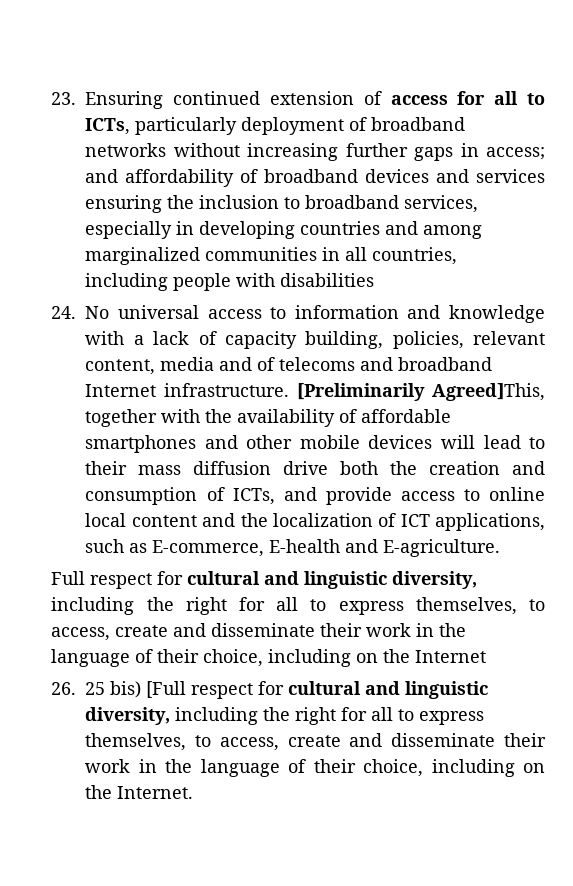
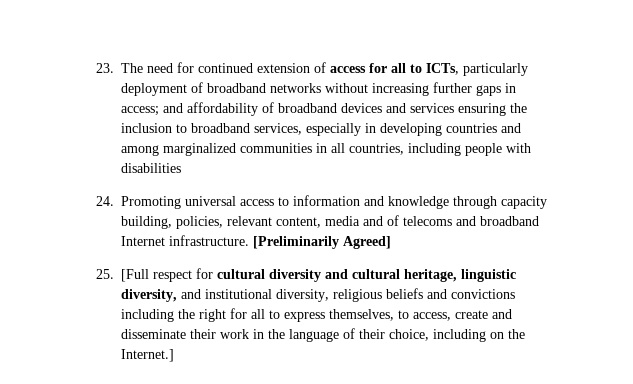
- 23. Ensuring continued extension of access for all to ICTs, particularly deployment of broadband networks without increasing further gaps in access; and affordability of broadband devices and services ensuring the inclusion to broadband services, especially in developing countries and among marginalized communities in all countries, including people with disabilities
+ 23. The need for continued extension of access for all to ICTs, particularly deployment of broadband networks without increasing further gaps in access; and affordability of broadband devices and services ensuring the inclusion to broadband services, especially in developing countries and among marginalized communities in all countries, including people with disabilities
- 24. No universal access to information and knowledge with a lack of capacity building, policies, relevant content, media and of telecoms and broadband Internet infrastructure.
+ 24. Promoting universal access to information and knowledge through capacity building, policies, relevant content, media and of telecoms and broadband Internet infrastructure.
- [Preliminarily Agreed]This, together with the availability of affordable smartphones and other mobile devices will lead to their mass diffusion drive both the creation and consumption of ICTs, and provide access to online local content and the localization of ICT applications, such as E-commerce, E-health and E-agriculture.
- Full respect for cultural and linguistic diversity, including the right for all to express themselves, to access, create and disseminate their work in the language of their choice, including on the Internet
- 26. 25 bis) [Full respect for cultural and linguistic diversity, including the right for all to express themselves, to access, create and disseminate their work in the language of their choice, including on the Internet.
+ [Preliminarily Agreed]
+ 25. [Full respect for cultural diversity and cultural heritage, linguistic diversity, and institutional diversity, religious beliefs and convictions including the right for all to express themselves, to access, create and disseminate their work in the language of their choice, including on the Internet.]

